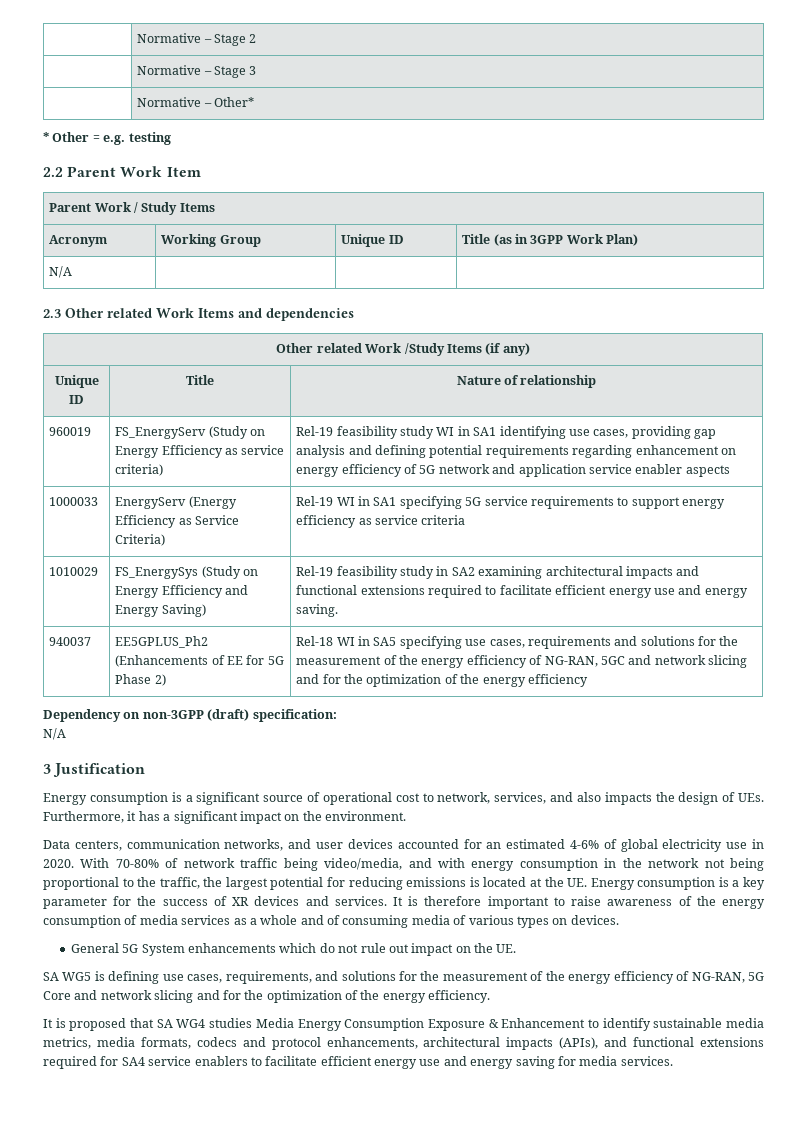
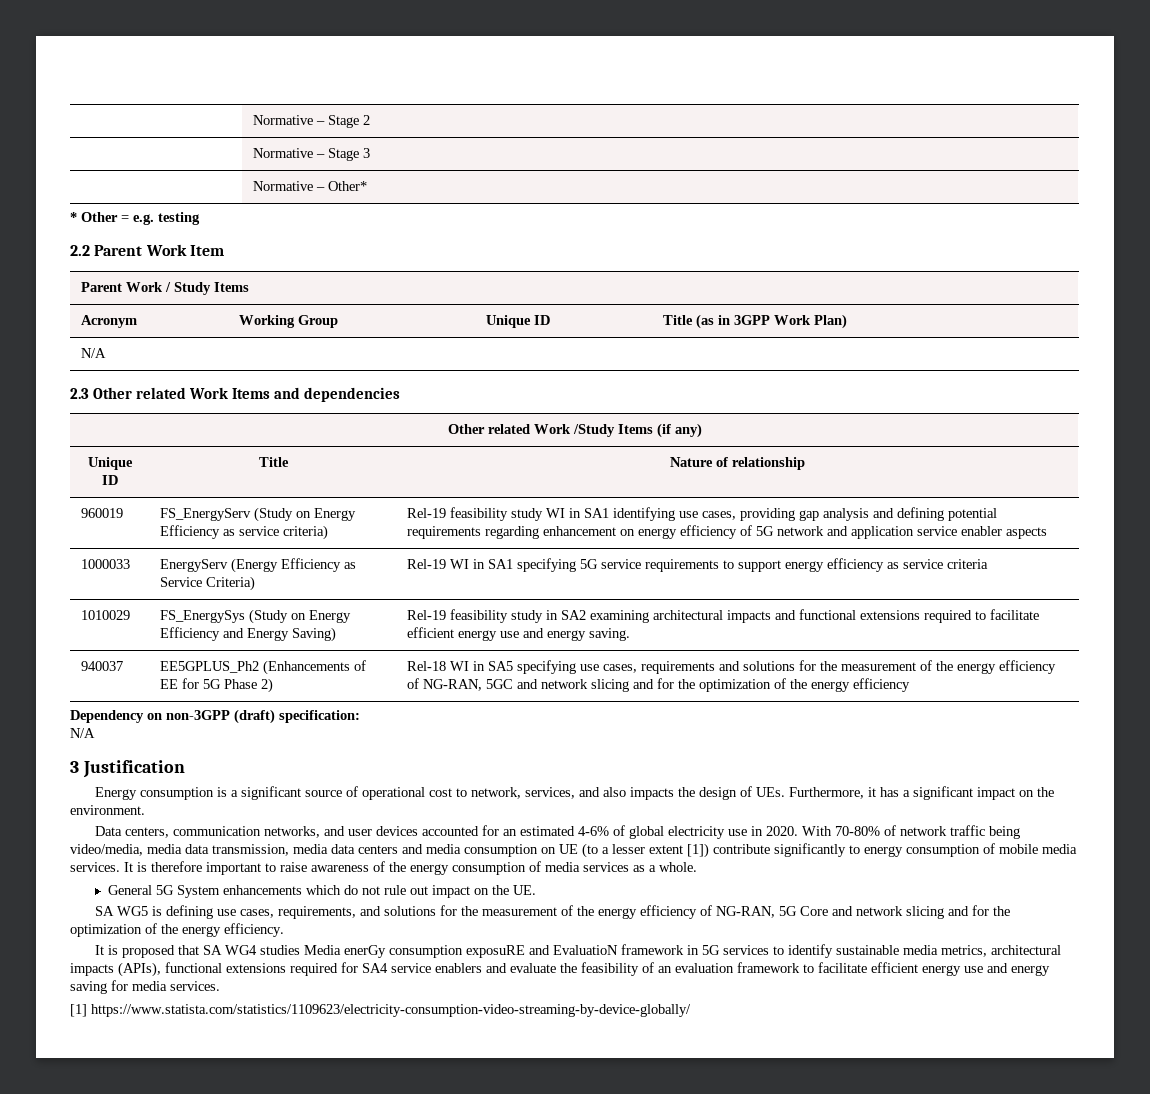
- With 70-80% of network traffic being video/media, and with energy consumption in the network not being proportional to the traffic, the largest potential for reducing emissions is located at the UE. Energy consumption is a key parameter for the success of XR devices and services.
+ With 70-80% of network traffic being video/media, media data transmission, media data centers and media consumption on UE (to a lesser extent [1]) contribute significantly to energy consumption of mobile media services.
- It is therefore important to raise awareness of the energy consumption of media services as a whole and of consuming media of various types on devices.
+ It is therefore important to raise awareness of the energy consumption of media services as a whole.
- It is proposed that SA WG4 studies Media Energy Consumption Exposure & Enhancement to identify sustainable media metrics, media formats, codecs and protocol enhancements, architectural impacts (APIs), and functional extensions required for SA4 service enablers to facilitate efficient energy use and energy saving for media services.
+ It is proposed that SA WG4 studies Media enerGy consumption exposuRE and EvaluatioN framework in 5G services to identify sustainable media metrics, architectural impacts (APIs), functional extensions required for SA4 service enablers and evaluate the feasibility of an evaluation framework to facilitate efficient energy use and energy saving for media services.
+ [1] https://www.statista.com/statistics/1109623/electricity-consumption-video-streaming-by-device-globally/

